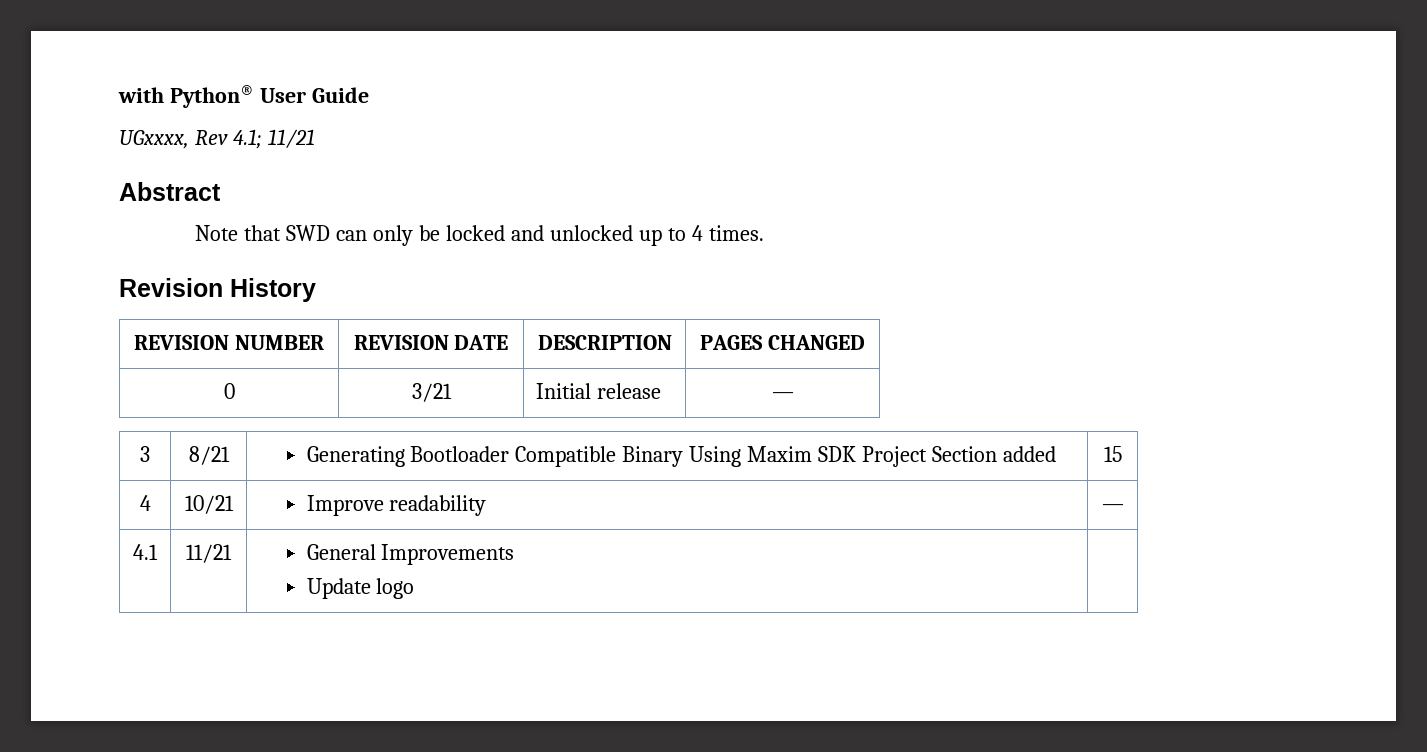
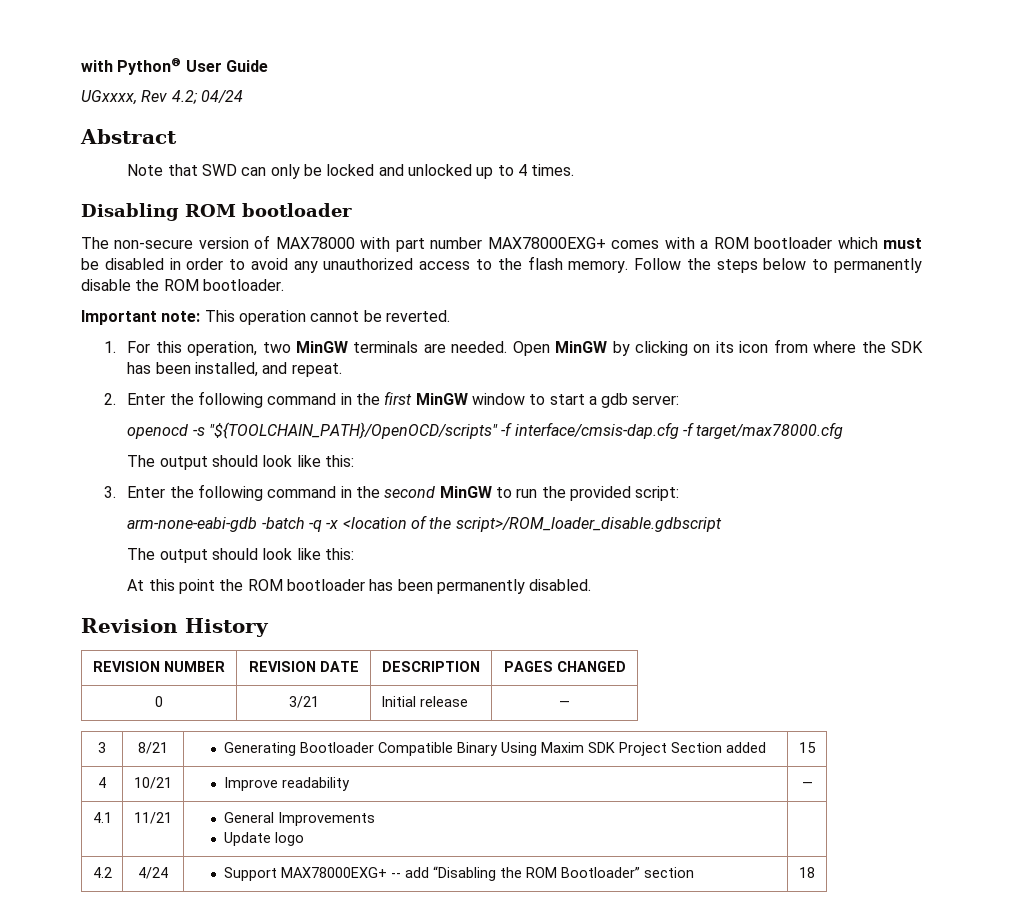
- UGxxxx, Rev 4.1; 11/21
+ UGxxxx, Rev 4.2; 04/24
+ Disabling ROM bootloader
+ The non-secure version of MAX78000 with part number MAX78000EXG+ comes with a ROM bootloader which must be disabled in order to avoid any unauthorized access to the flash memory. Follow the steps below to permanently disable the ROM bootloader.
+ Important note: This operation cannot be reverted.
+ 1. For this operation, two MinGW terminals are needed. Open MinGW by clicking on its icon from where the SDK has been installed, and repeat.
+ 2. Enter the following command in the first MinGW window to start a gdb server:
+ openocd -s "${TOOLCHAIN_PATH}/OpenOCD/scripts" -f interface/cmsis-dap.cfg -f target/max78000.cfg
+ The output should look like this:
+ 3. Enter the following command in the second MinGW to run the provided script:
+ arm-none-eabi-gdb -batch -q -x <location of the script>/ROM_loader_disable.gdbscript
+ The output should look like this:
+ At this point the ROM bootloader has been permanently disabled.
+ 4.2 | 4/24 | Support MAX78000EXG+ -- add “Disabling the ROM Bootloader” section | 18

